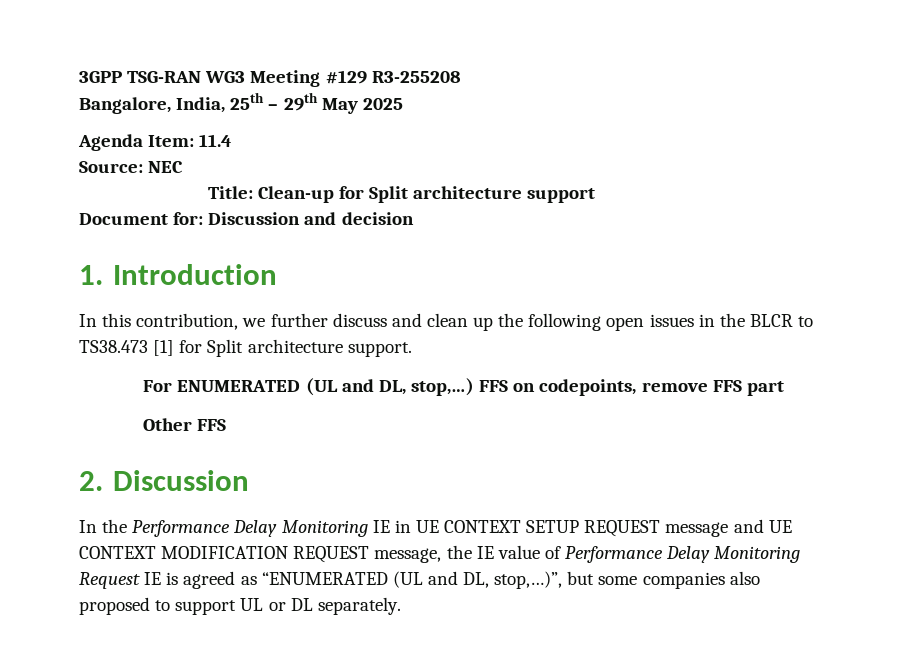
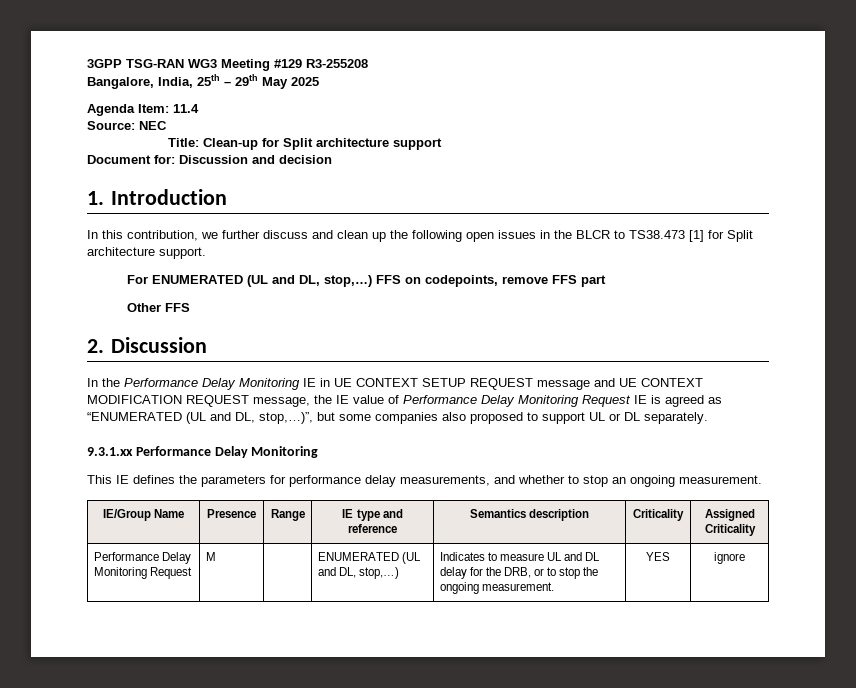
+ 9.3.1.xx Performance Delay Monitoring
+ This IE defines the parameters for performance delay measurements, and whether to stop an ongoing measurement.
+ IE/Group Name | Presence | Range | IE type and reference | Semantics description | Criticality | Assigned Criticality
+ Performance Delay Monitoring Request | M | | ENUMERATED (UL and DL, stop,…) | Indicates to measure UL and DL delay for the DRB, or to stop the ongoing measurement. | YES | ignore

